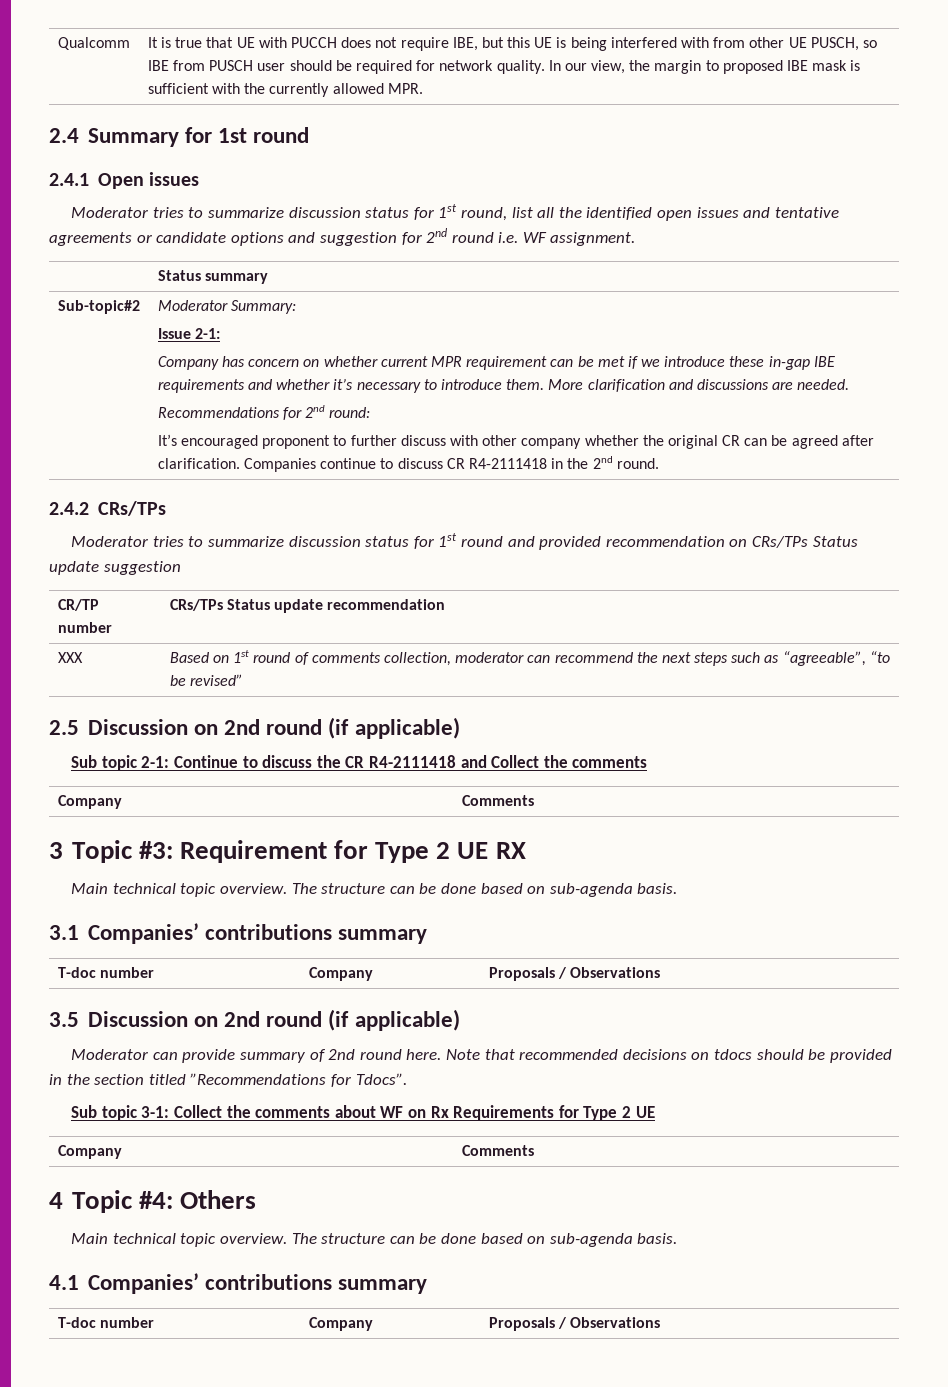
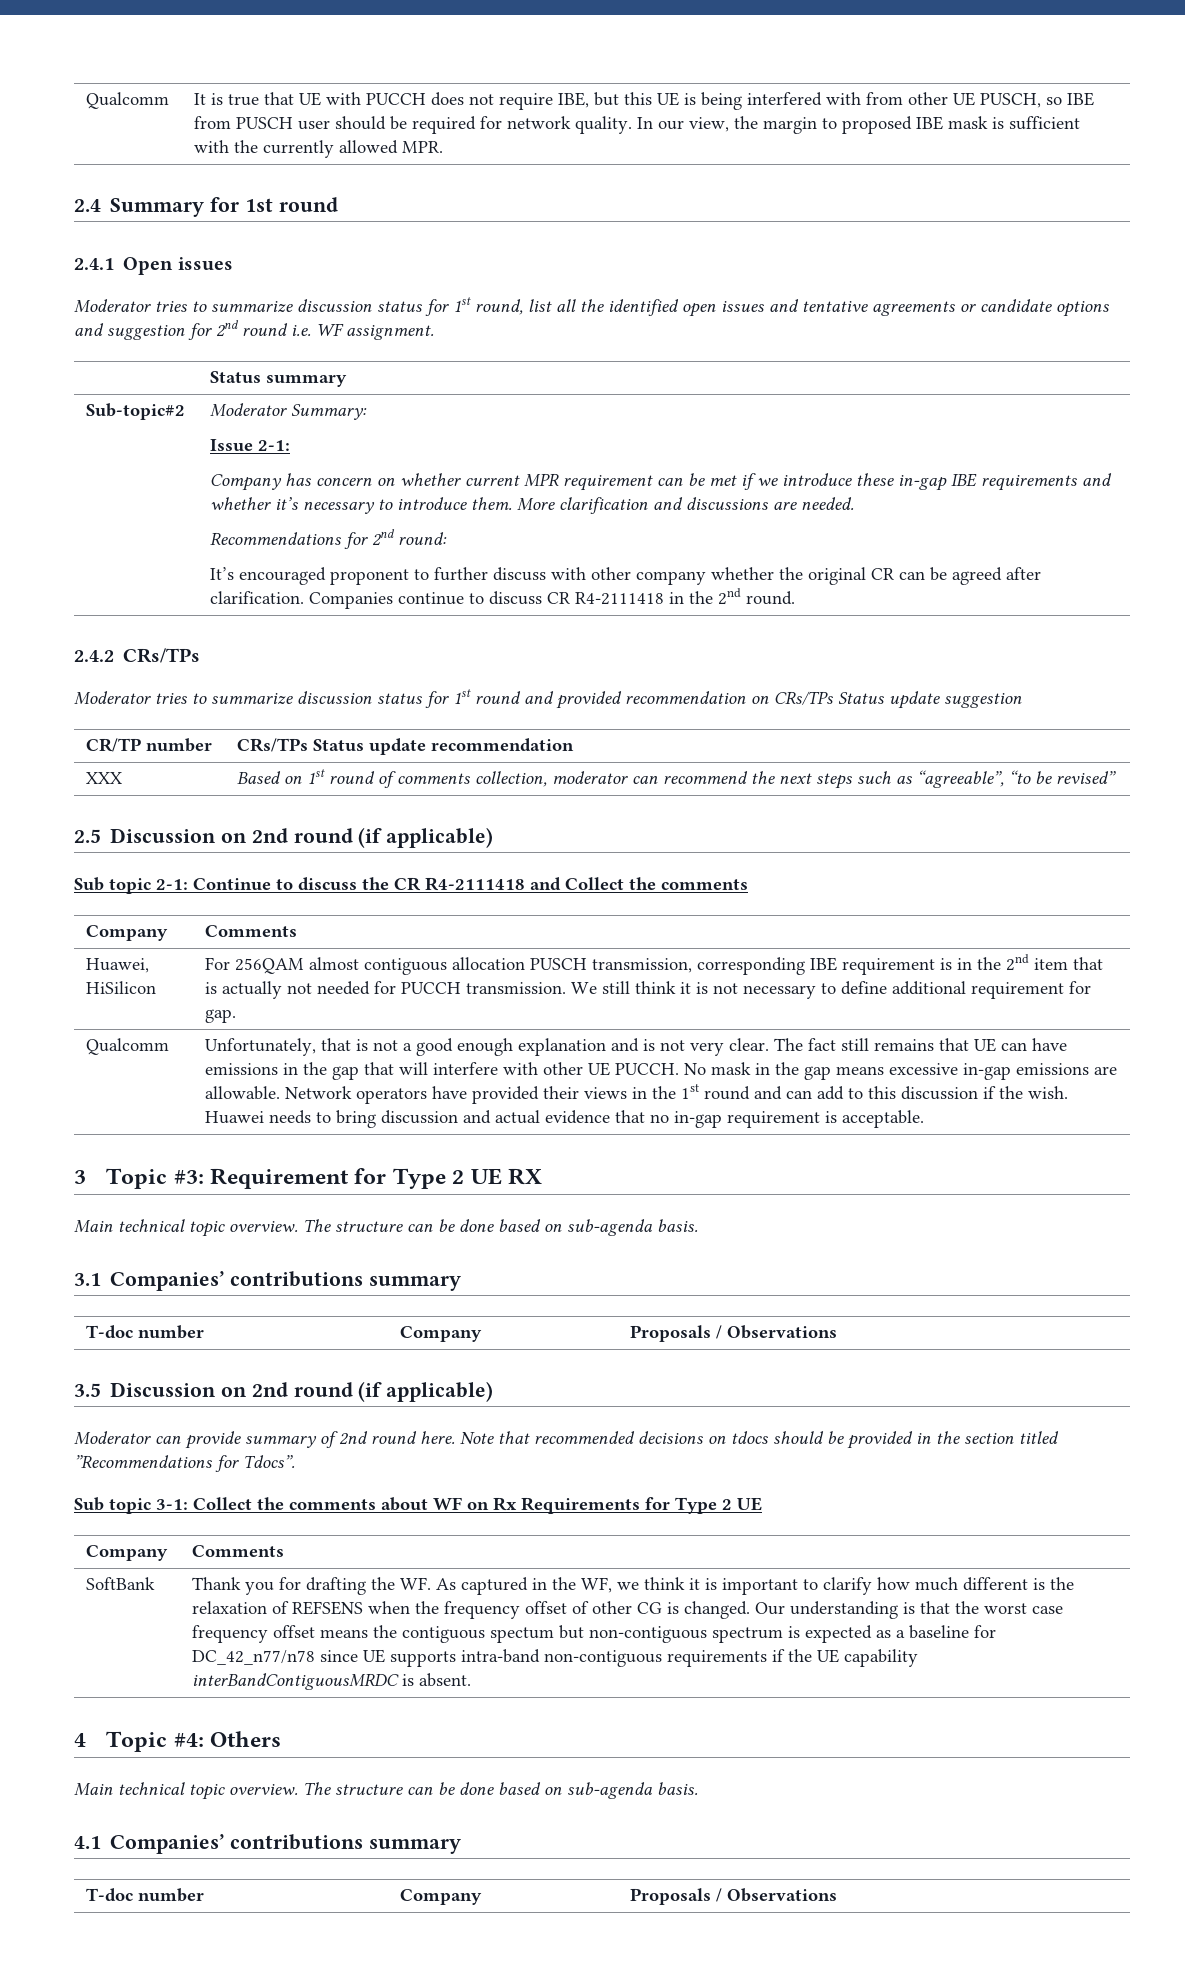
+ Huawei, HiSilicon | For 256QAM almost contiguous allocation PUSCH transmission, corresponding IBE requirement is in the 2nd item that is actually not needed for PUCCH transmission. We still think it is not necessary to define additional requirement for gap.
+ Qualcomm | Unfortunately, that is not a good enough explanation and is not very clear. The fact still remains that UE can have emissions in the gap that will interfere with other UE PUCCH. No mask in the gap means excessive in-gap emissions are allowable. Network operators have provided their views in the 1st round and can add to this discussion if the wish. Huawei needs to bring discussion and actual evidence that no in-gap requirement is acceptable.
+ SoftBank | Thank you for drafting the WF. As captured in the WF, we think it is important to clarify how much different is the relaxation of REFSENS when the frequency offset of other CG is changed. Our understanding is that the worst case frequency offset means the contiguous spectum but non-contiguous spectrum is expected as a baseline for DC_42_n77/n78 since UE supports intra-band non-contiguous requirements if the UE capability interBandContiguousMRDC is absent.

